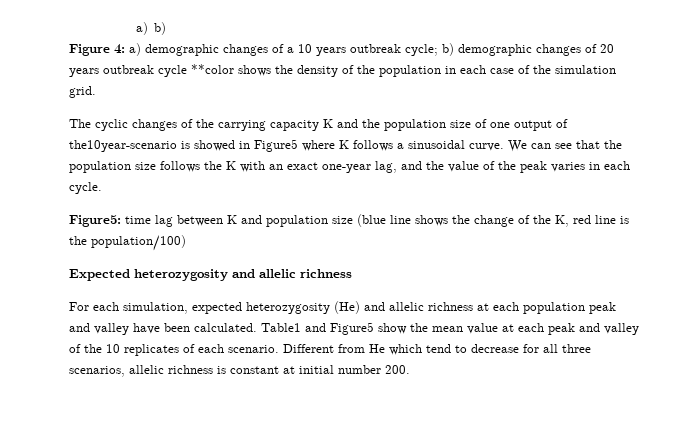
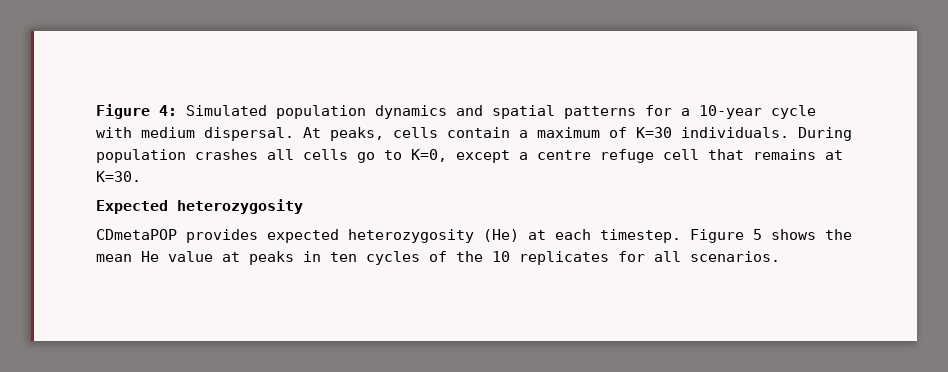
- a) b)
- Figure 4: a) demographic changes of a 10 years outbreak cycle; b) demographic changes of 20 years outbreak cycle **color shows the density of the population in each case of the simulation grid.
- The cyclic changes of the carrying capacity K and the population size of one output of the10year-scenario is showed in Figure5 where K follows a sinusoidal curve. We can see that the population size follows the K with an exact one-year lag, and the value of the peak varies in each cycle.
- Figure5: time lag between K and population size (blue line shows the change of the K, red line is the population/100)
- Expected heterozygosity and allelic richness
- For each simulation, expected heterozygosity (He) and allelic richness at each population peak and valley have been calculated. Table1 and Figure5 show the mean value at each peak and valley of the 10 replicates of each scenario. Different from He which tend to decrease for all three scenarios, allelic richness is constant at initial number 200.
+ Figure 4: Simulated population dynamics and spatial patterns for a 10-year cycle with medium dispersal. At peaks, cells contain a maximum of K=30 individuals. During population crashes all cells go to K=0, except a centre refuge cell that remains at K=30.
+ Expected heterozygosity
+ CDmetaPOP provides expected heterozygosity (He) at each timestep. Figure 5 shows the mean He value at peaks in ten cycles of the 10 replicates for all scenarios.

